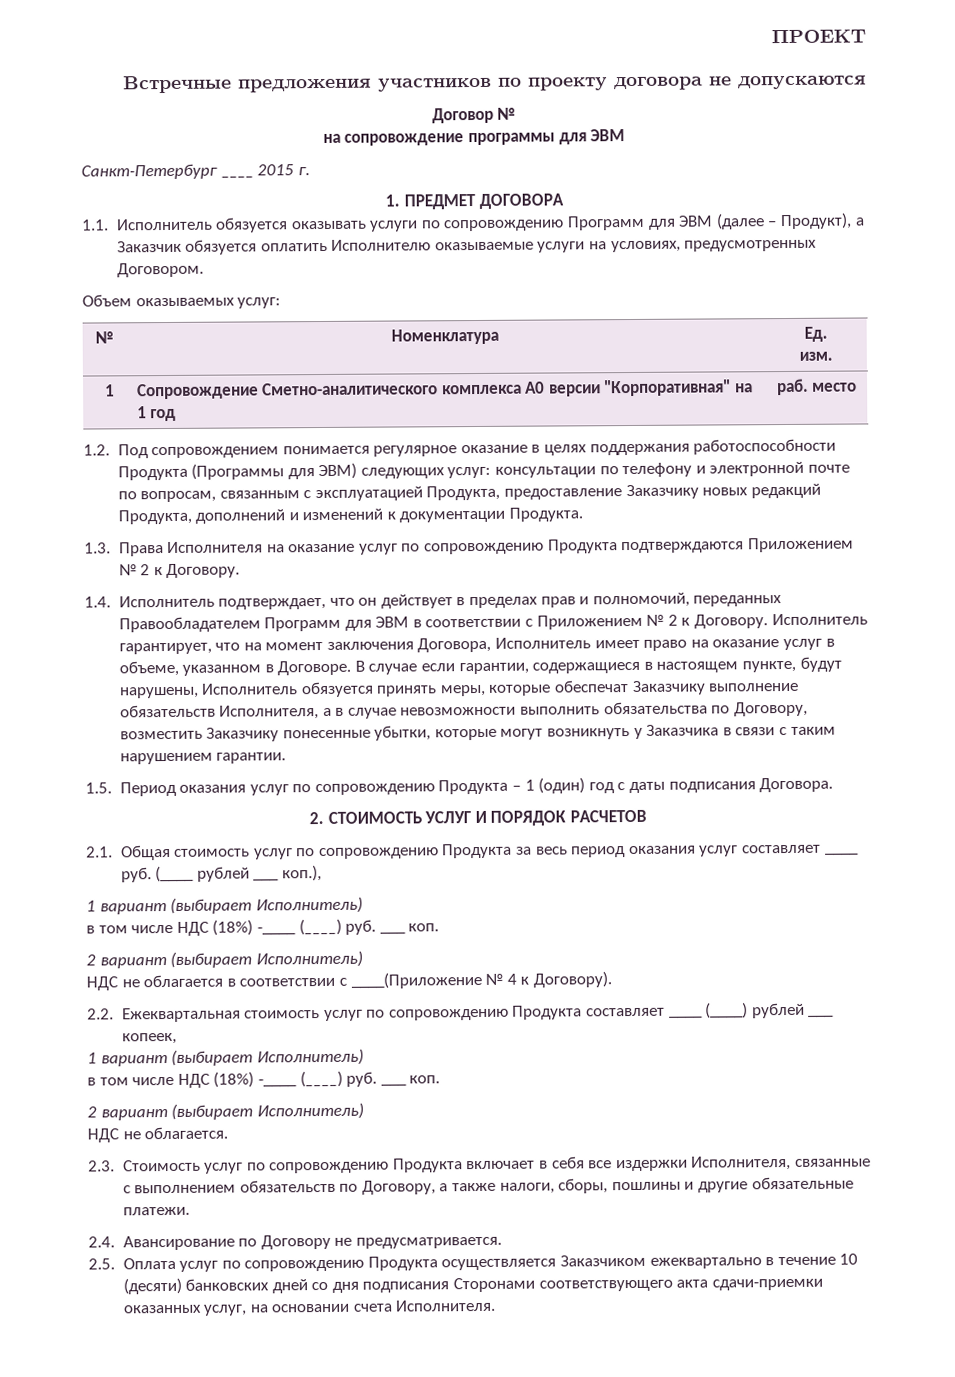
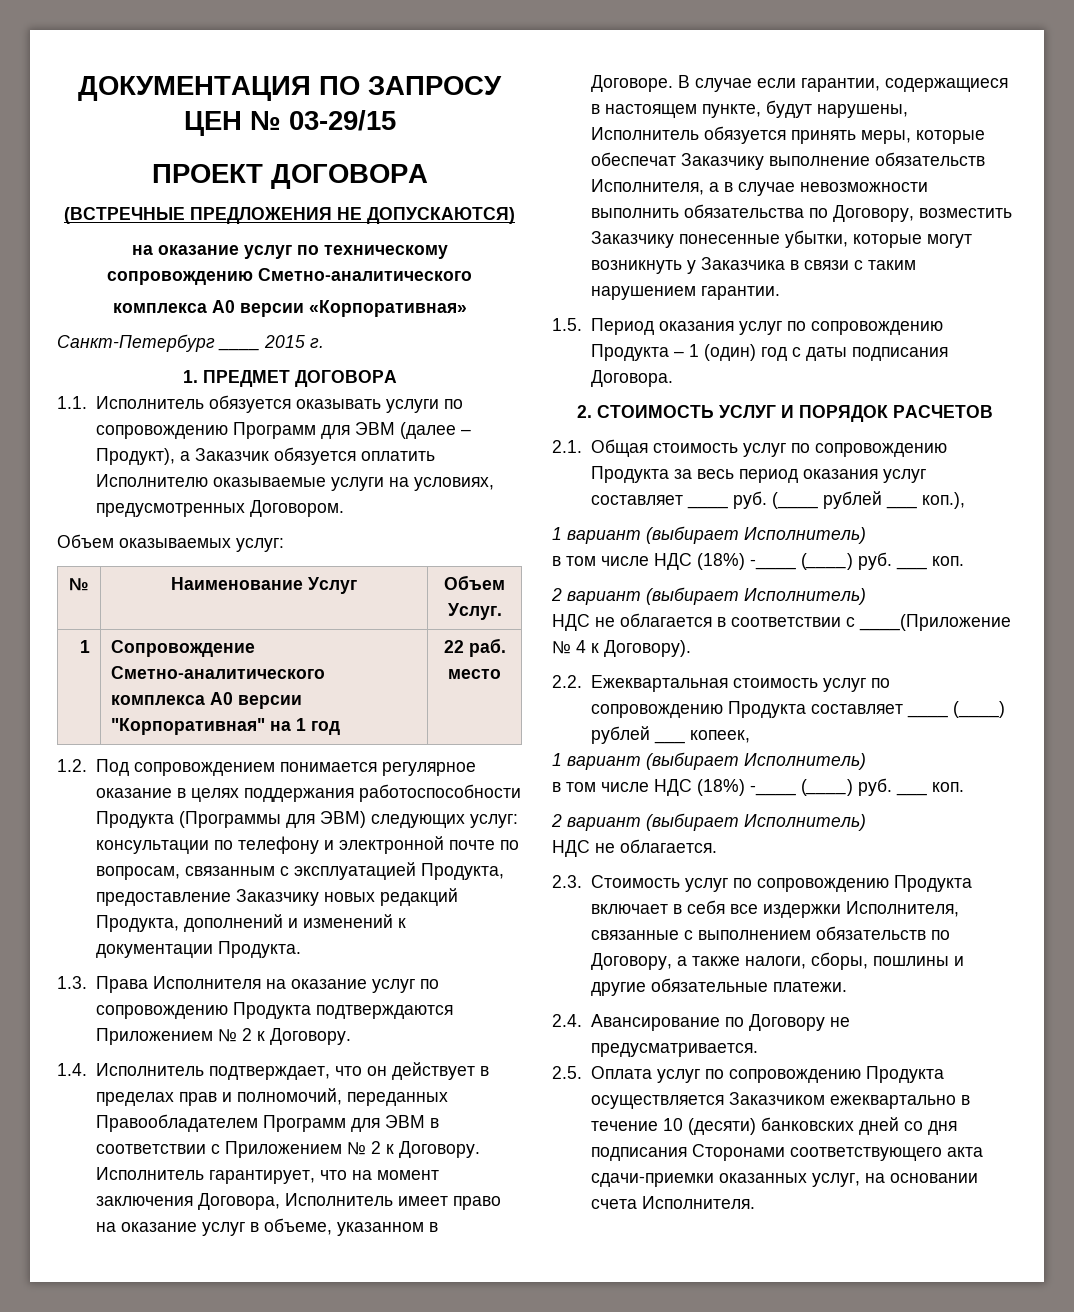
- ПРОЕКТ
- Встречные предложения участников по проекту договора не допускаются
- Договор №
- на сопровождение программы для ЭВМ
+ ДОКУМЕНТАЦИЯ ПО ЗАПРОСУ ЦЕН № 03-29/15
+ ПРОЕКТ ДОГОВОРА
+ (ВСТРЕЧНЫЕ ПРЕДЛОЖЕНИЯ НЕ ДОПУСКАЮТСЯ)
+ на оказание услуг по техническому сопровождению Сметно-аналитического
+ комплекса А0 версии «Корпоративная»
- № | Номенклатура | Ед.
- изм.
+ № | Наименование Услуг | Объем Услуг.
- 1 | Сопровождение Сметно-аналитического комплекса А0 версии "Корпоративная" на 1 год | раб. место
+ 1 | Сопровождение Сметно-аналитического комплекса А0 версии "Корпоративная" на 1 год | 22 раб. место

